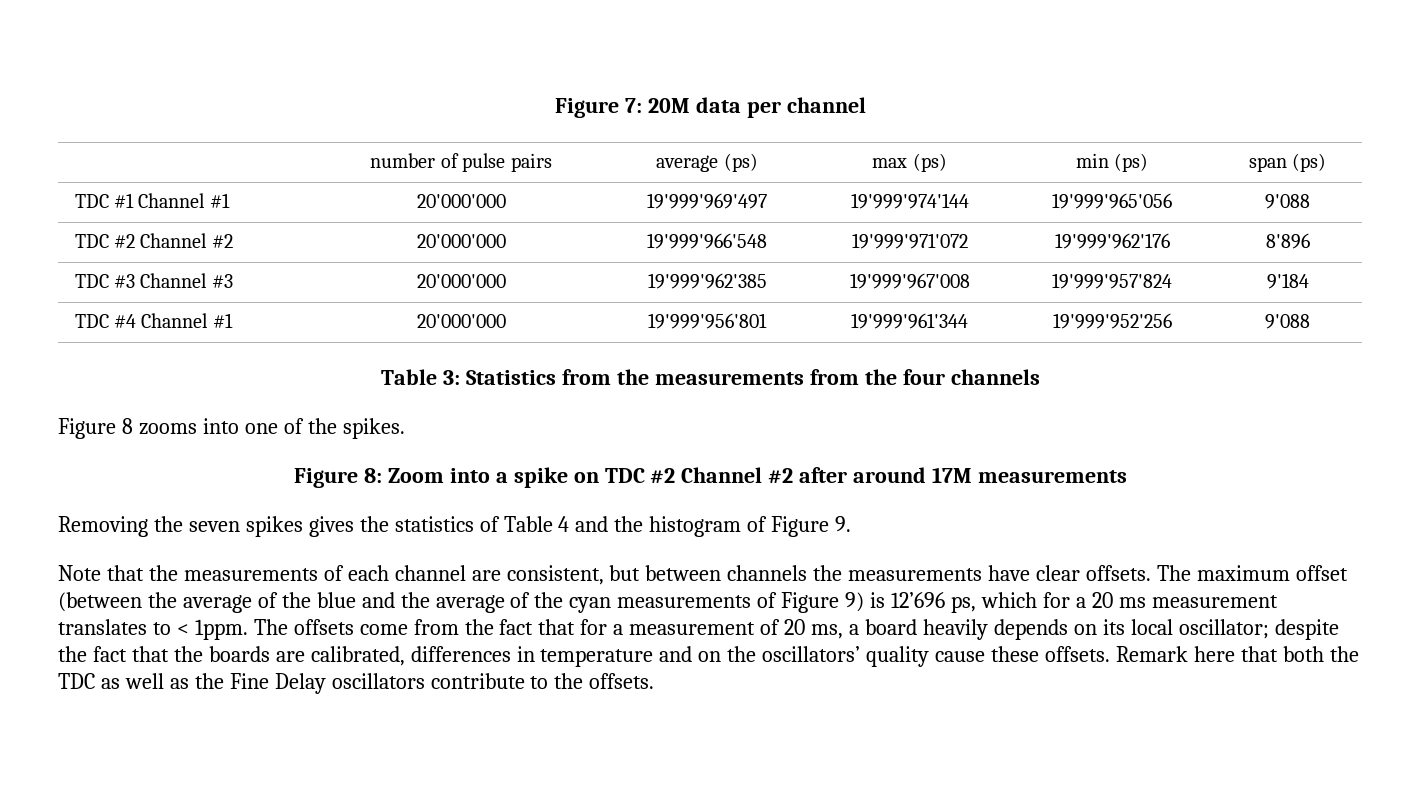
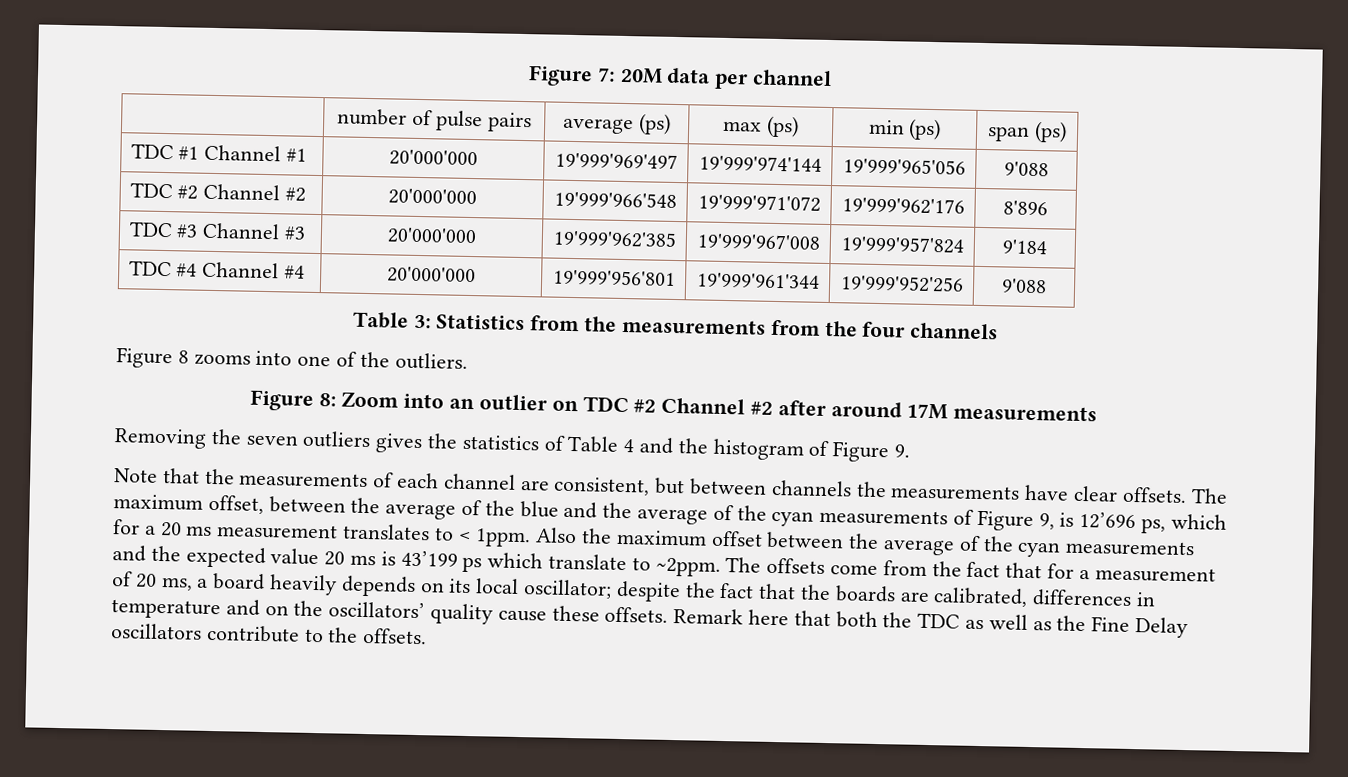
- TDC #4 Channel #1 | 20'000'000 | 19'999'956'801 | 19'999'961'344 | 19'999'952'256 | 9'088
+ TDC #4 Channel #4 | 20'000'000 | 19'999'956'801 | 19'999'961'344 | 19'999'952'256 | 9'088
- Figure 8 zooms into one of the spikes.
+ Figure 8 zooms into one of the outliers.
- Figure 8: Zoom into a spike on TDC #2 Channel #2 after around 17M measurements
+ Figure 8: Zoom into an outlier on TDC #2 Channel #2 after around 17M measurements
- Removing the seven spikes gives the statistics of Table 4 and the histogram of Figure 9.
+ Removing the seven outliers gives the statistics of Table 4 and the histogram of Figure 9.
- The maximum offset (between the average of the blue and the average of the cyan measurements of Figure 9) is 12’696 ps, which for a 20 ms measurement translates to < 1ppm.
+ The maximum offset, between the average of the blue and the average of the cyan measurements of Figure 9, is 12’696 ps, which for a 20 ms measurement translates to < 1ppm.
+ Also the maximum offset between the average of the cyan measurements and the expected value 20 ms is 43’199 ps which translate to ~2ppm.

